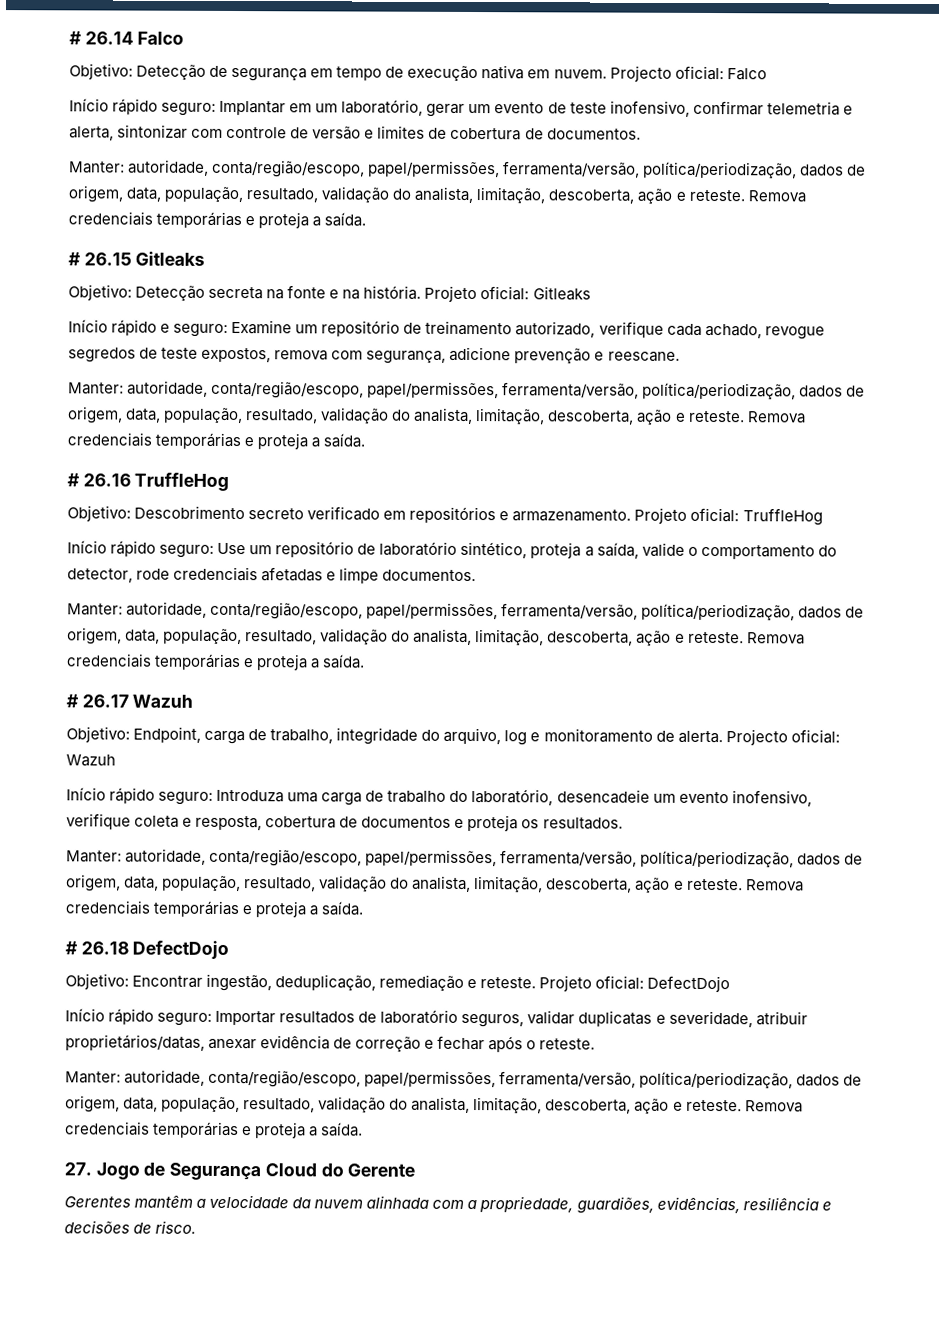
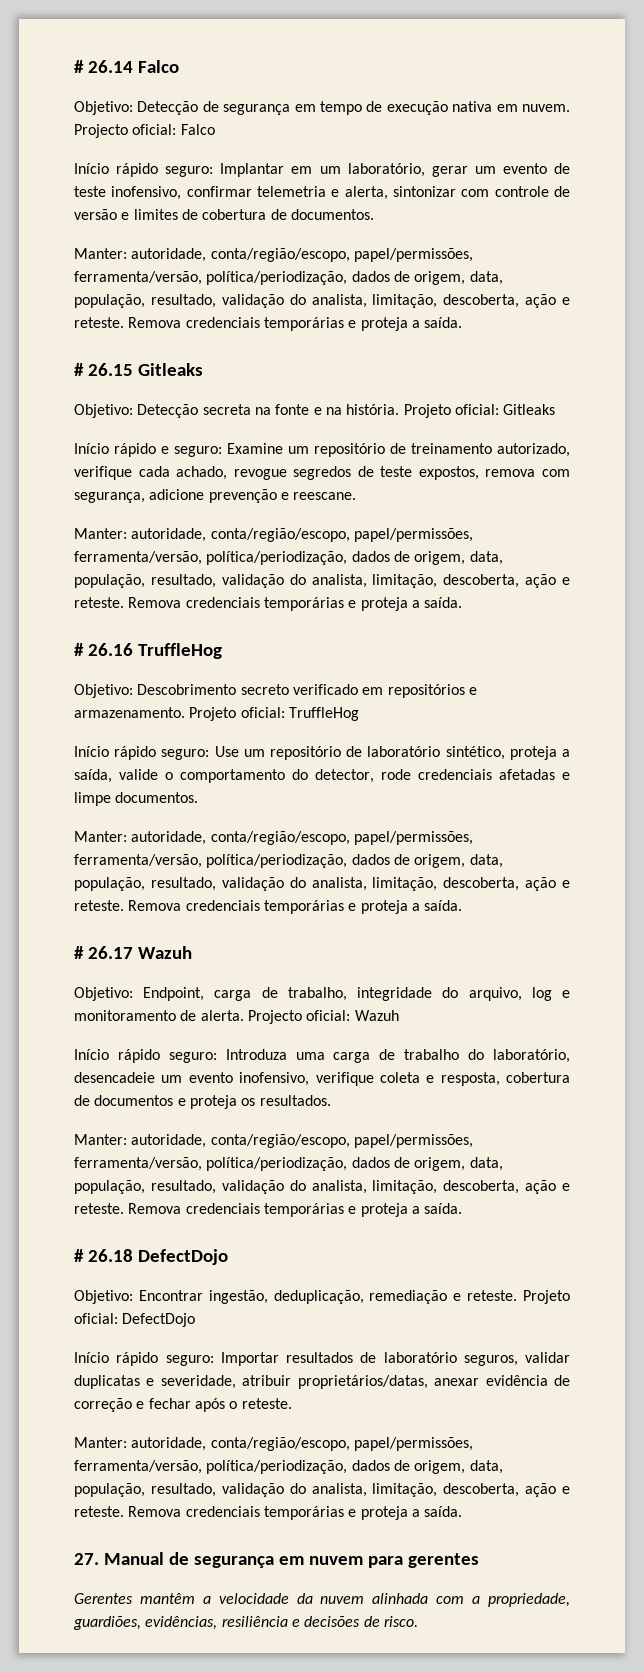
- 27. Jogo de Segurança Cloud do Gerente
+ 27. Manual de segurança em nuvem para gerentes

